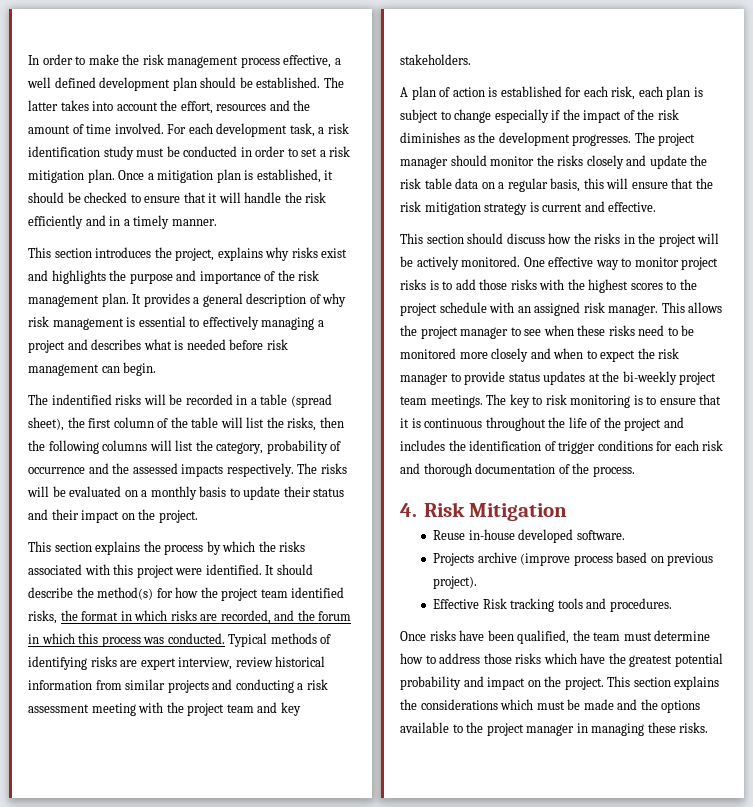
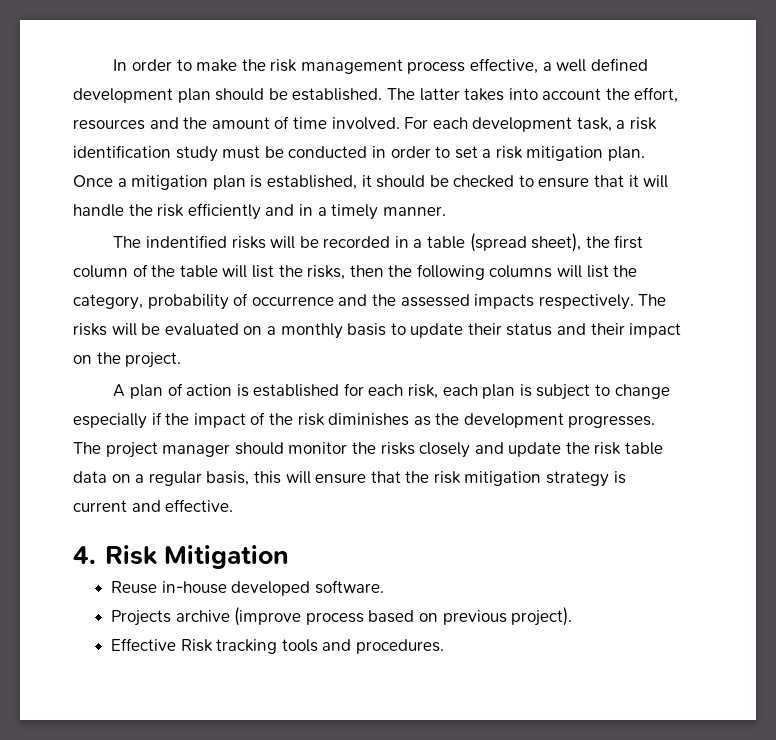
- This section introduces the project, explains why risks exist and highlights the purpose and importance of the risk management plan. It provides a general description of why risk management is essential to effectively managing a project and describes what is needed before risk management can begin.
- This section explains the process by which the risks associated with this project were identified. It should describe the method(s) for how the project team identified risks, the format in which risks are recorded, and the forum in which this process was conducted. Typical methods of identifying risks are expert interview, review historical information from similar projects and conducting a risk assessment meeting with the project team and key stakeholders.
- This section should discuss how the risks in the project will be actively monitored. One effective way to monitor project risks is to add those risks with the highest scores to the project schedule with an assigned risk manager. This allows the project manager to see when these risks need to be monitored more closely and when to expect the risk manager to provide status updates at the bi-weekly project team meetings. The key to risk monitoring is to ensure that it is continuous throughout the life of the project and includes the identification of trigger conditions for each risk and thorough documentation of the process.
- Once risks have been qualified, the team must determine how to address those risks which have the greatest potential probability and impact on the project. This section explains the considerations which must be made and the options available to the project manager in managing these risks.

